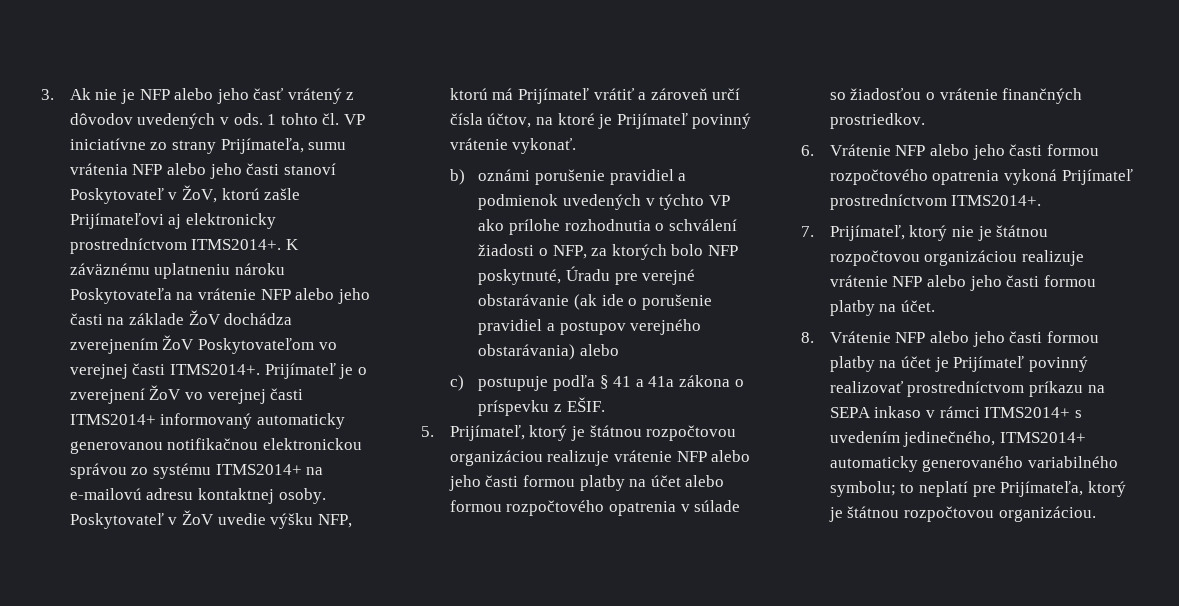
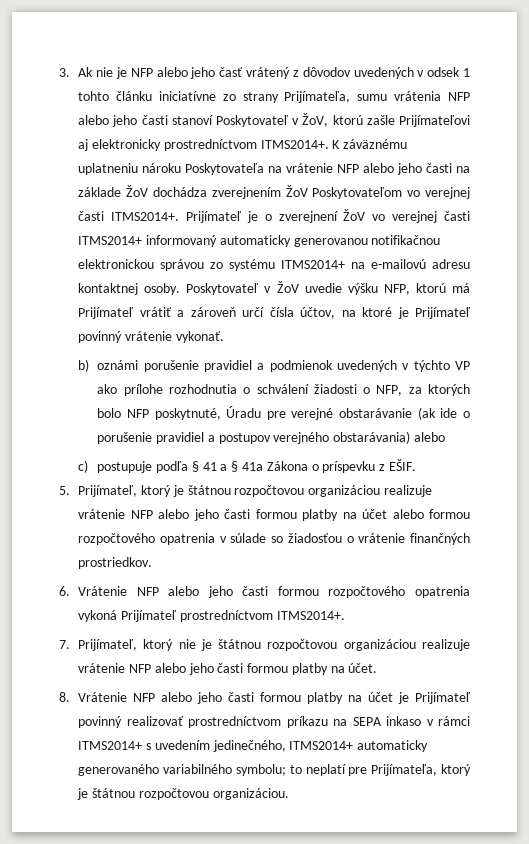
- 3. Ak nie je NFP alebo jeho časť vrátený z dôvodov uvedených v ods. 1 tohto čl. VP iniciatívne zo strany Prijímateľa, sumu vrátenia NFP alebo jeho časti stanoví Poskytovateľ v ŽoV, ktorú zašle Prijímateľovi aj elektronicky prostredníctvom ITMS2014+.
+ 3. Ak nie je NFP alebo jeho časť vrátený z dôvodov uvedených v odsek 1 tohto článku iniciatívne zo strany Prijímateľa, sumu vrátenia NFP alebo jeho časti stanoví Poskytovateľ v ŽoV, ktorú zašle Prijímateľovi aj elektronicky prostredníctvom ITMS2014+.
- c) postupuje podľa § 41 a 41a zákona o príspevku z EŠIF.
+ c) postupuje podľa § 41 a § 41a Zákona o príspevku z EŠIF.

